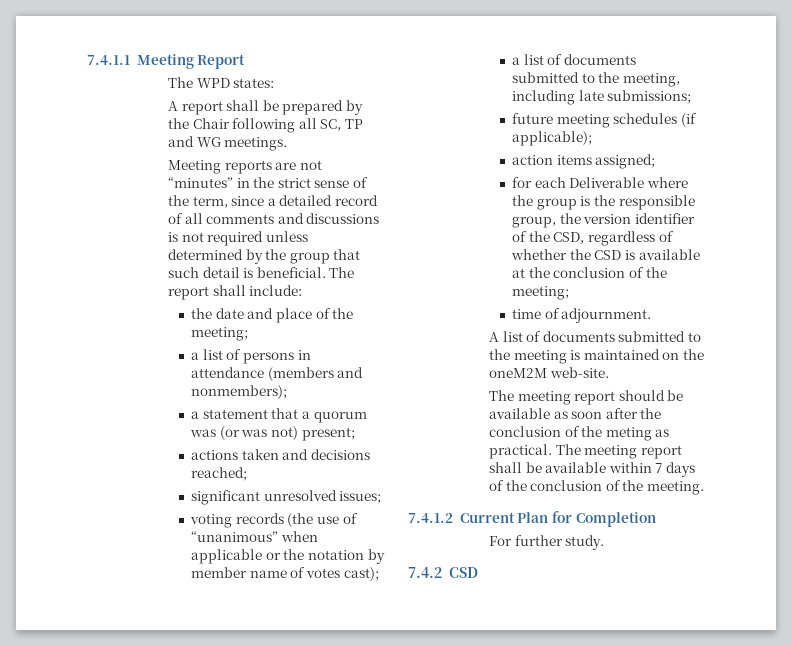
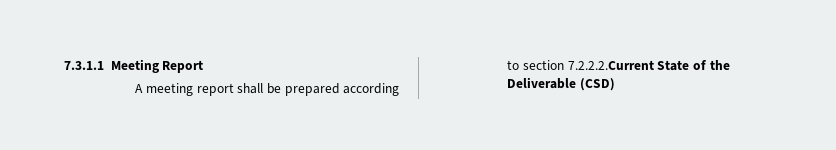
- 7.4.1.1 Meeting Report
+ 7.3.1.1 Meeting Report
- The WPD states:
- A report shall be prepared by the Chair following all SC, TP and WG meetings.
- Meeting reports are not “minutes” in the strict sense of the term, since a detailed record of all comments and discussions is not required unless determined by the group that such detail is beneficial. The report shall include:
- the date and place of the meeting;
- a list of persons in attendance (members and nonmembers);
- a statement that a quorum was (or was not) present;
- actions taken and decisions reached;
- significant unresolved issues;
- voting records (the use of “unanimous” when applicable or the notation by member name of votes cast);
- a list of documents submitted to the meeting, including late submissions;
- future meeting schedules (if applicable);
- action items assigned;
- for each Deliverable where the group is the responsible group, the version identifier of the CSD, regardless of whether the CSD is available at the conclusion of the meeting;
- time of adjournment.
- A list of documents submitted to the meeting is maintained on the oneM2M web-site.
- The meeting report should be available as soon after the conclusion of the meting as practical. The meeting report shall be available within 7 days of the conclusion of the meeting.
- 7.4.1.2 Current Plan for Completion
- For further study.
- 7.4.2 CSD
+ A meeting report shall be prepared according to section 7.2.2.2.Current State of the Deliverable (CSD)

